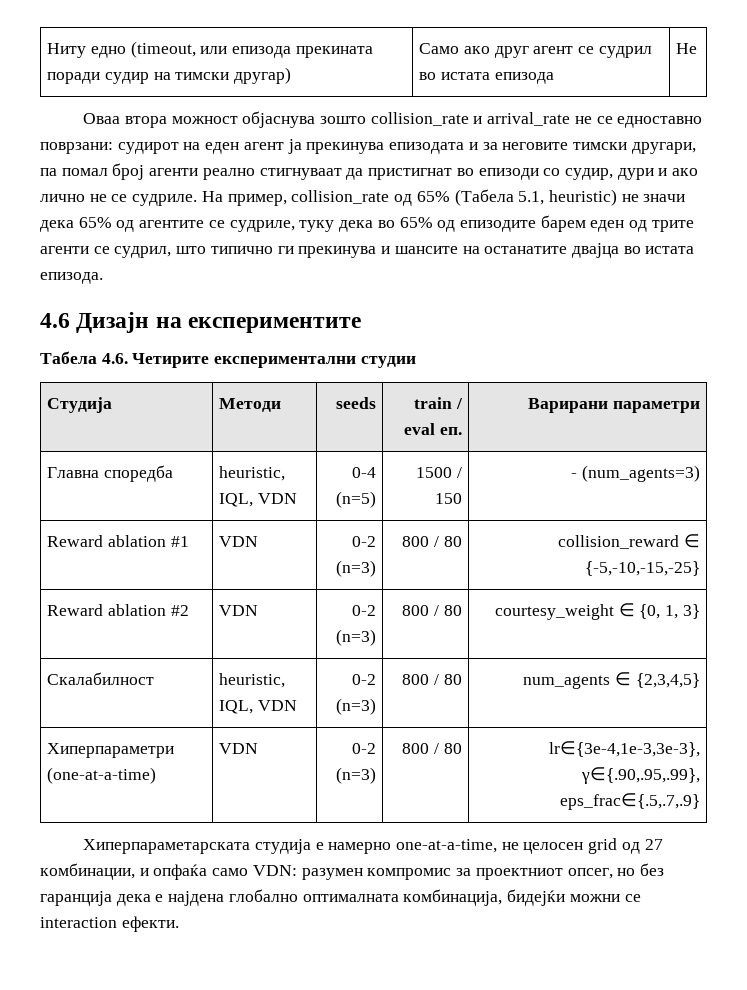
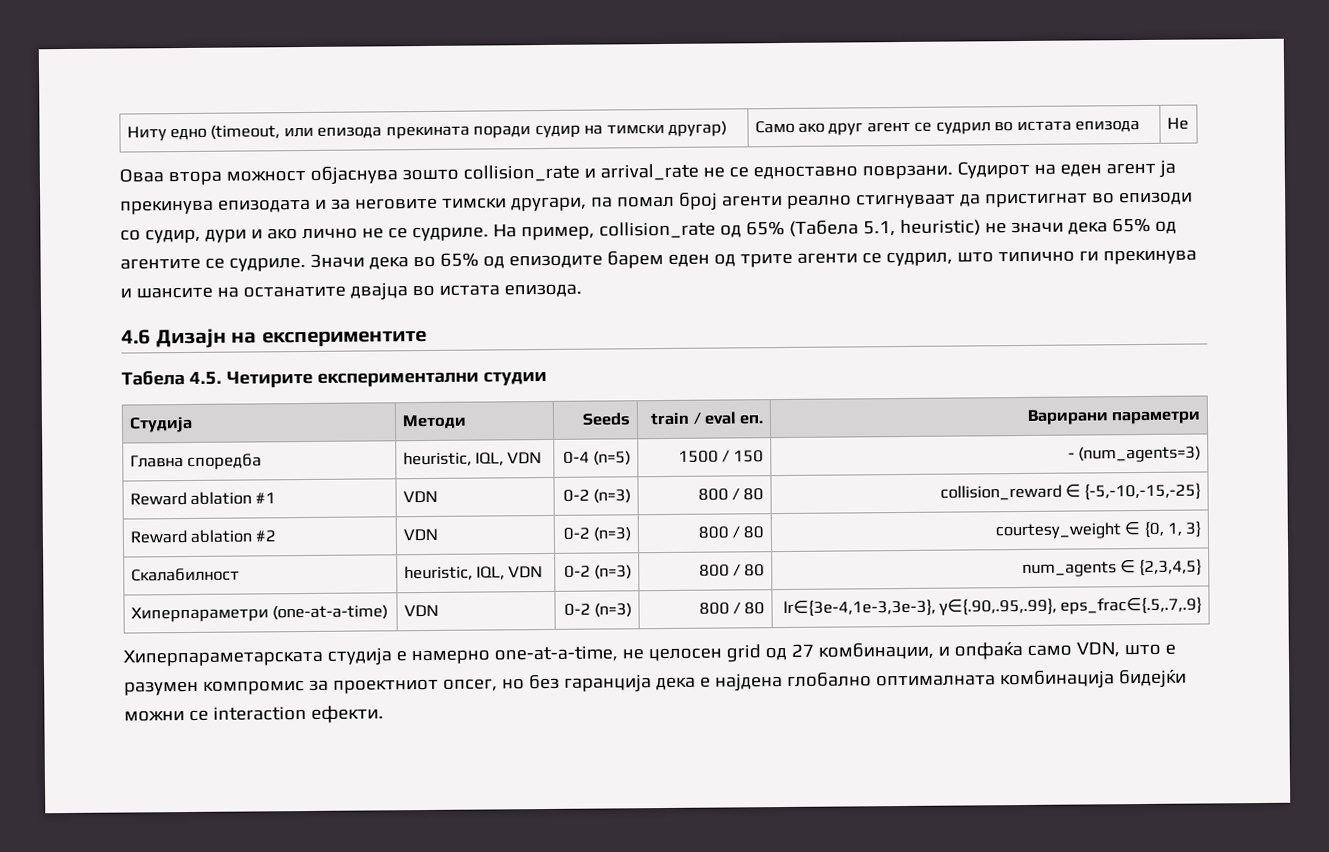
- Оваа втора можност објаснува зошто collision_rate и arrival_rate не се едноставно поврзани: судирот на еден агент ја прекинува епизодата и за неговите тимски другари, па помал број агенти реално стигнуваат да пристигнат во епизоди со судир, дури и ако лично не се судриле.
+ Оваа втора можност објаснува зошто collision_rate и arrival_rate не се едноставно поврзани. Судирот на еден агент ја прекинува епизодата и за неговите тимски другари, па помал број агенти реално стигнуваат да пристигнат во епизоди со судир, дури и ако лично не се судриле.
- На пример, collision_rate од 65% (Табела 5.1, heuristic) не значи дека 65% од агентите се судриле, туку дека во 65% од епизодите барем еден од трите агенти се судрил, што типично ги прекинува и шансите на останатите двајца во истата епизода.
+ На пример, collision_rate од 65% (Табела 5.1, heuristic) не значи дека 65% од агентите се судриле. Значи дека во 65% од епизодите барем еден од трите агенти се судрил, што типично ги прекинува и шансите на останатите двајца во истата епизода.
- Табела 4.6. Четирите експериментални студии
+ Табела 4.5. Четирите експериментални студии
- Студија | Методи | seeds | train / eval еп. | Варирани параметри
+ Студија | Методи | Seeds | train / eval еп. | Варирани параметри
- Хиперпараметарската студија е намерно one-at-a-time, не целосен grid од 27 комбинации, и опфаќа само VDN: разумен компромис за проектниот опсег, но без гаранција дека е најдена глобално оптималната комбинација, бидејќи можни се interaction ефекти.
+ Хиперпараметарската студија е намерно one-at-a-time, не целосен grid од 27 комбинации, и опфаќа само VDN, што е разумен компромис за проектниот опсег, но без гаранција дека е најдена глобално оптималната комбинација бидејќи можни се interaction ефекти.

